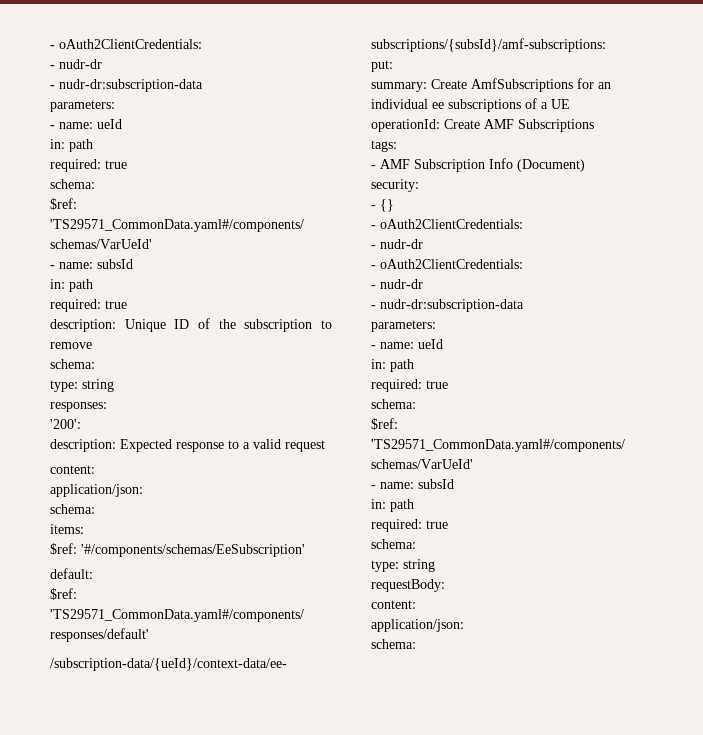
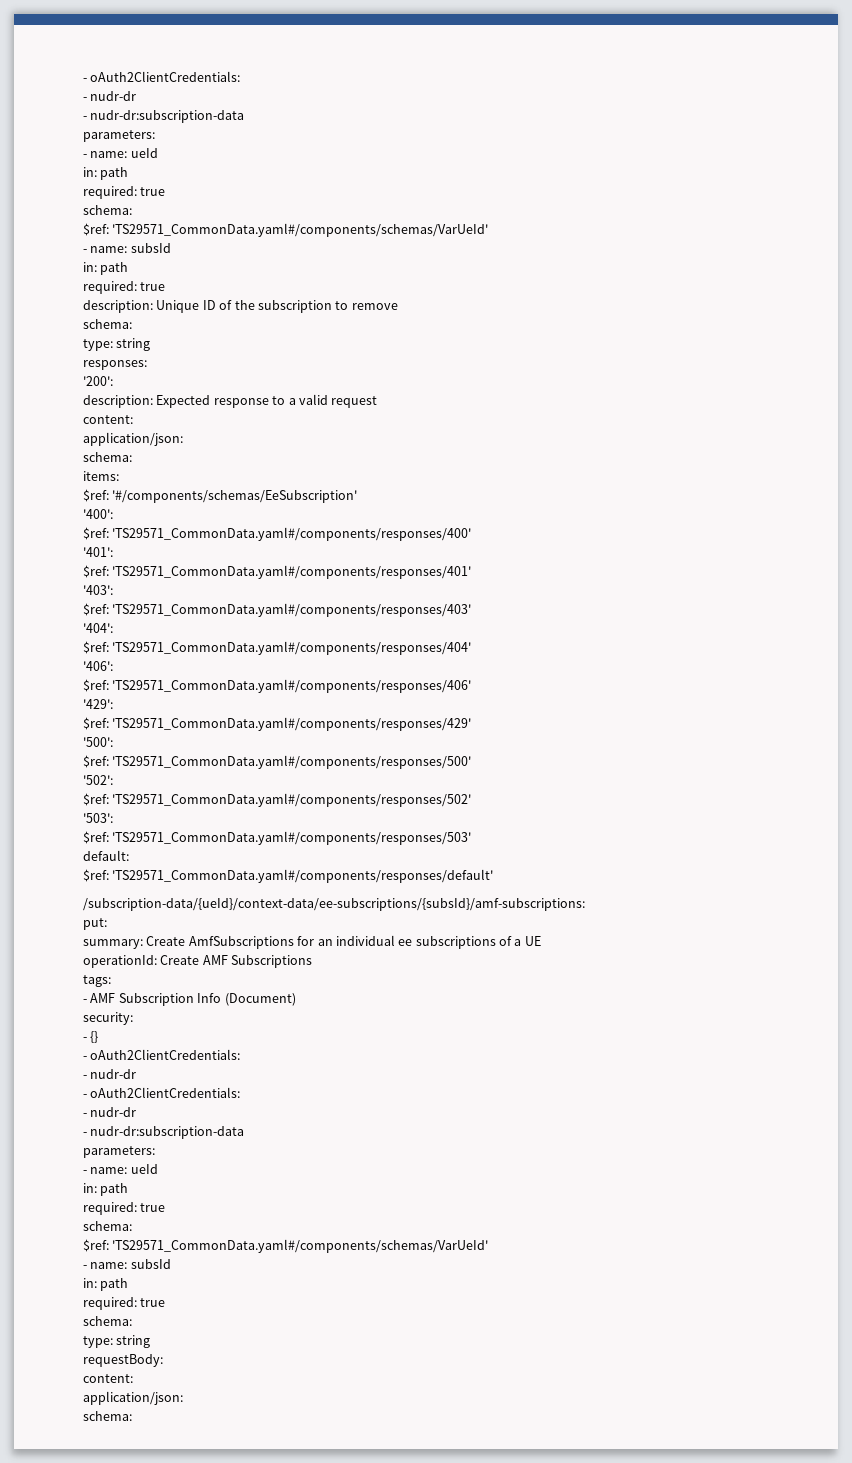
+ '400':
+ $ref: 'TS29571_CommonData.yaml#/components/responses/400'
+ '401':
+ $ref: 'TS29571_CommonData.yaml#/components/responses/401'
+ '403':
+ $ref: 'TS29571_CommonData.yaml#/components/responses/403'
+ '404':
+ $ref: 'TS29571_CommonData.yaml#/components/responses/404'
+ '406':
+ $ref: 'TS29571_CommonData.yaml#/components/responses/406'
+ '429':
+ $ref: 'TS29571_CommonData.yaml#/components/responses/429'
+ '500':
+ $ref: 'TS29571_CommonData.yaml#/components/responses/500'
+ '502':
+ $ref: 'TS29571_CommonData.yaml#/components/responses/502'
+ '503':
+ $ref: 'TS29571_CommonData.yaml#/components/responses/503'

